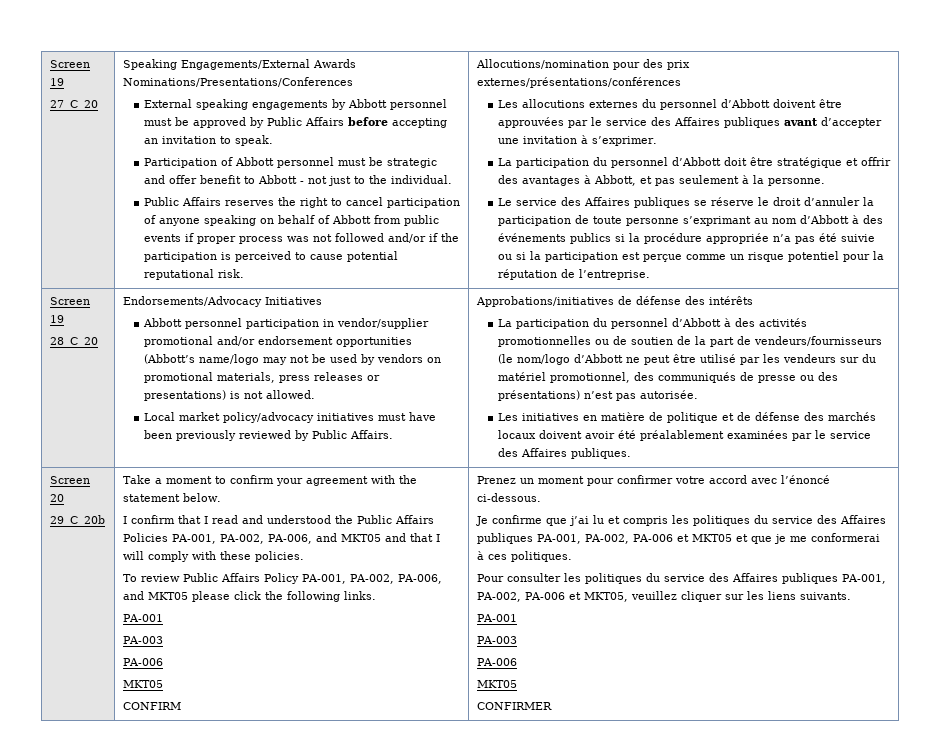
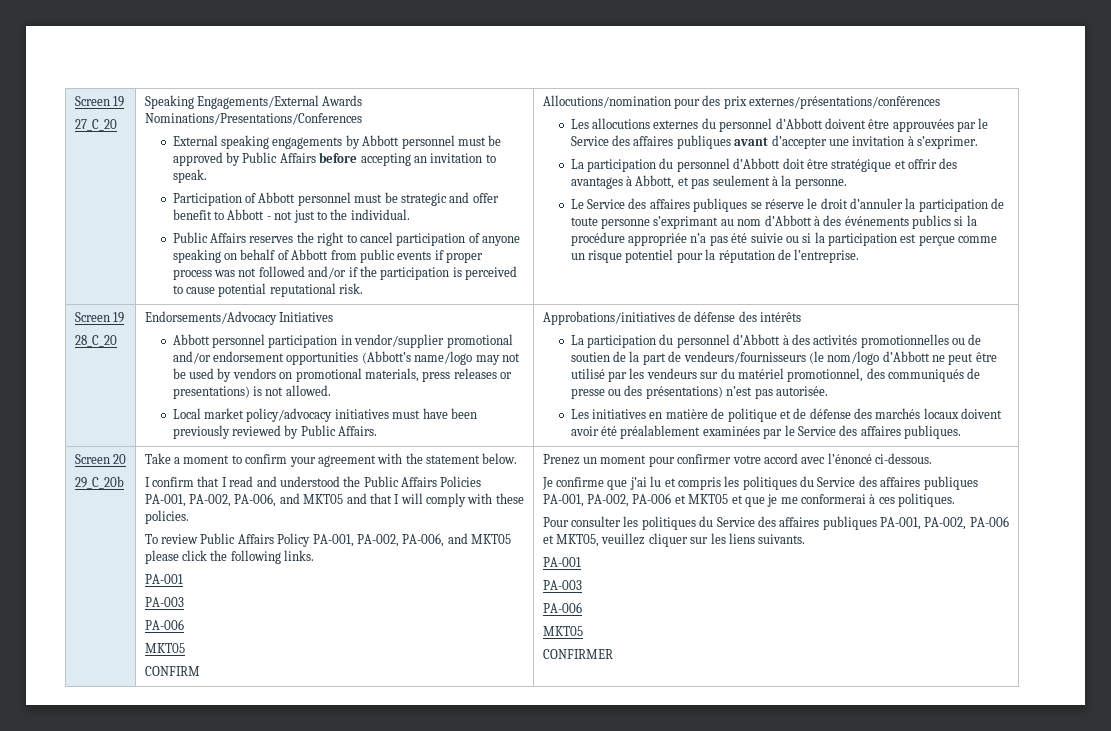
- Les allocutions externes du personnel d’Abbott doivent être approuvées par le service des Affaires publiques avant d’accepter une invitation à s’exprimer.
+ Les allocutions externes du personnel d’Abbott doivent être approuvées par le Service des affaires publiques avant d’accepter une invitation à s’exprimer.
- Le service des Affaires publiques se réserve le droit d’annuler la participation de toute personne s’exprimant au nom d’Abbott à des événements publics si la procédure appropriée n’a pas été suivie ou si la participation est perçue comme un risque potentiel pour la réputation de l’entreprise.
+ Le Service des affaires publiques se réserve le droit d’annuler la participation de toute personne s’exprimant au nom d’Abbott à des événements publics si la procédure appropriée n’a pas été suivie ou si la participation est perçue comme un risque potentiel pour la réputation de l’entreprise.
- Les initiatives en matière de politique et de défense des marchés locaux doivent avoir été préalablement examinées par le service des Affaires publiques.
+ Les initiatives en matière de politique et de défense des marchés locaux doivent avoir été préalablement examinées par le Service des affaires publiques.
- Je confirme que j’ai lu et compris les politiques du service des Affaires publiques PA-001, PA-002, PA-006 et MKT05 et que je me conformerai à ces politiques.
+ Je confirme que j’ai lu et compris les politiques du Service des affaires publiques PA-001, PA-002, PA-006 et MKT05 et que je me conformerai à ces politiques.
- Pour consulter les politiques du service des Affaires publiques PA-001, PA-002, PA-006 et MKT05, veuillez cliquer sur les liens suivants.
+ Pour consulter les politiques du Service des affaires publiques PA-001, PA-002, PA-006 et MKT05, veuillez cliquer sur les liens suivants.

